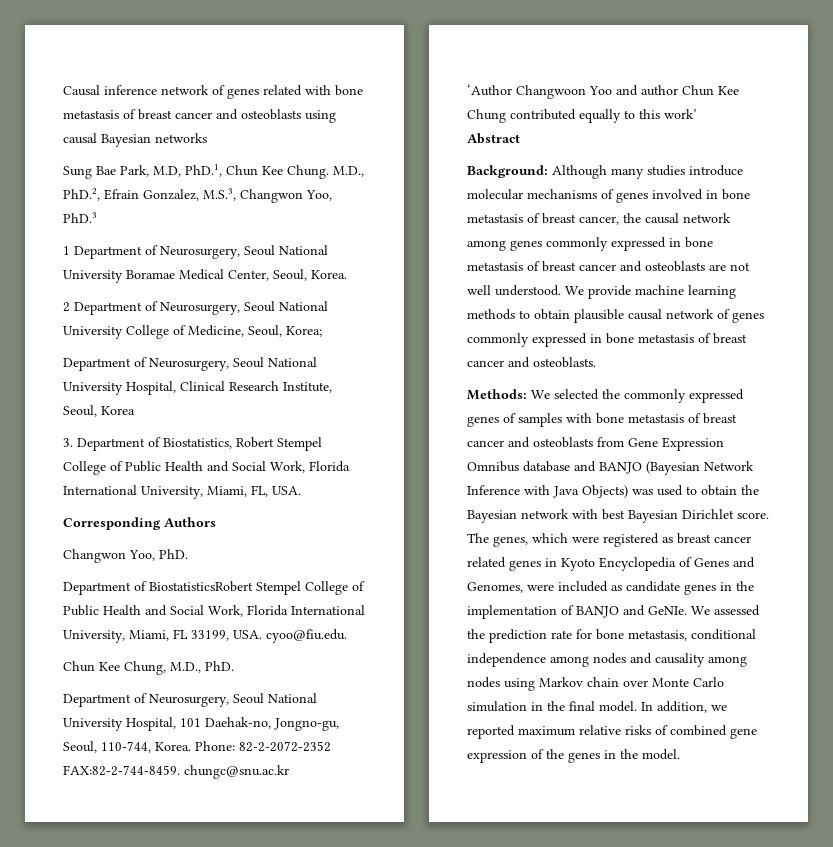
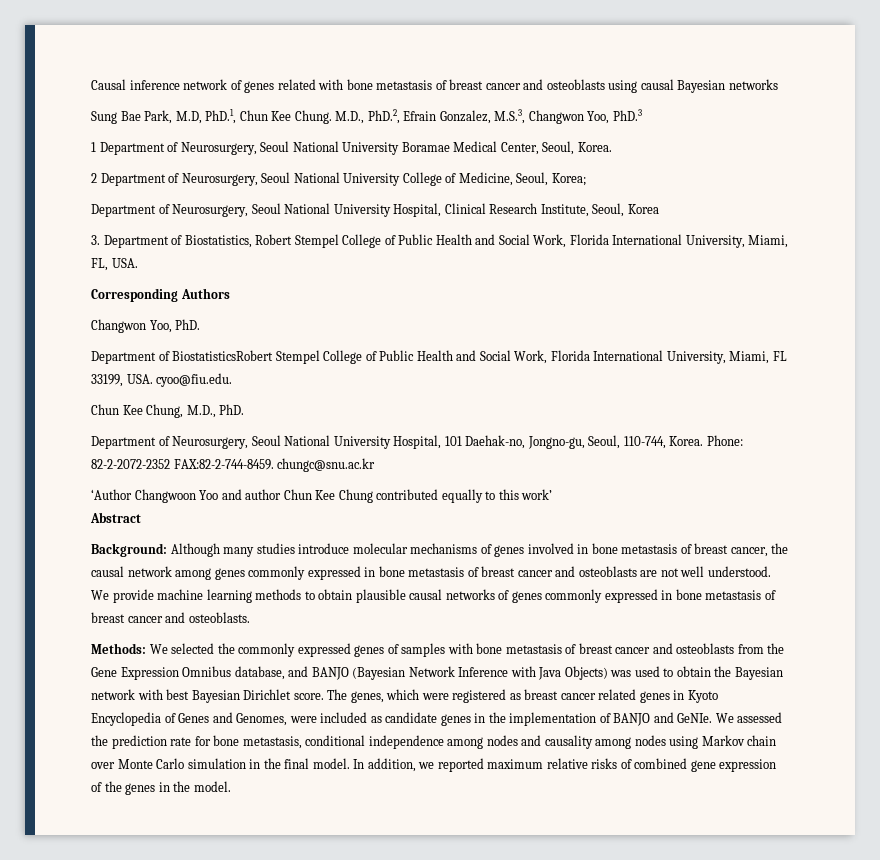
- We provide machine learning methods to obtain plausible causal network of genes commonly expressed in bone metastasis of breast cancer and osteoblasts.
+ We provide machine learning methods to obtain plausible causal networks of genes commonly expressed in bone metastasis of breast cancer and osteoblasts.
- Methods: We selected the commonly expressed genes of samples with bone metastasis of breast cancer and osteoblasts from Gene Expression Omnibus database and BANJO (Bayesian Network Inference with Java Objects) was used to obtain the Bayesian network with best Bayesian Dirichlet score.
+ Methods: We selected the commonly expressed genes of samples with bone metastasis of breast cancer and osteoblasts from the Gene Expression Omnibus database, and BANJO (Bayesian Network Inference with Java Objects) was used to obtain the Bayesian network with best Bayesian Dirichlet score.

